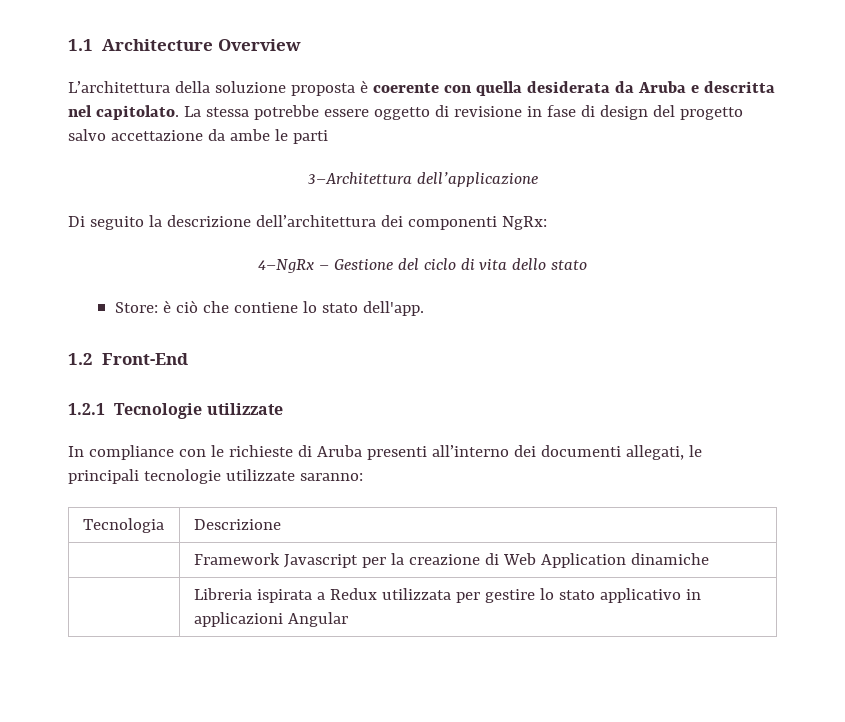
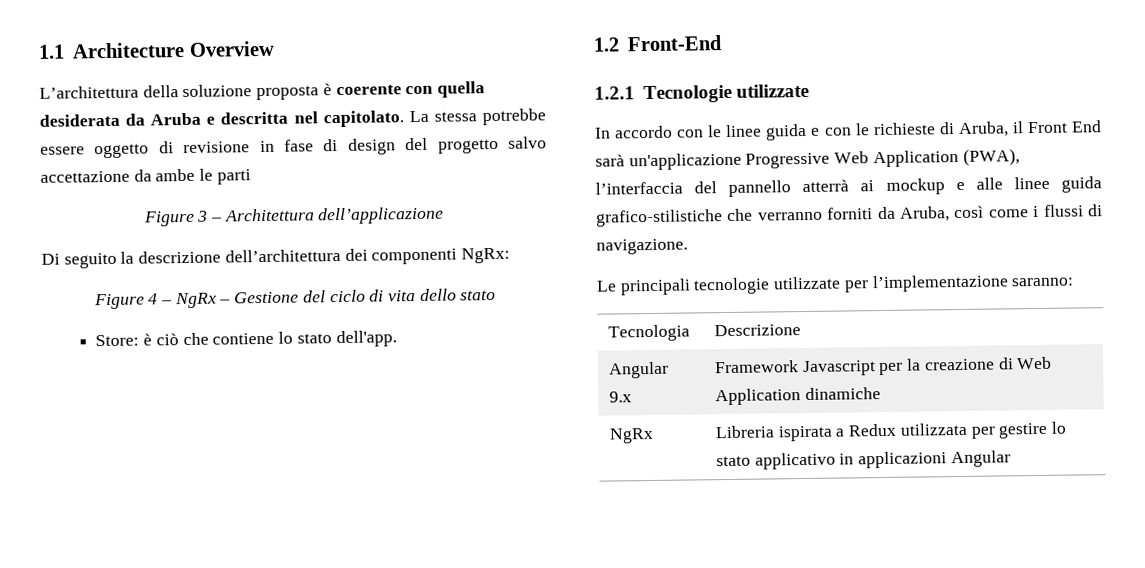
- 3–Architettura dell’applicazione
+ Figure 3 – Architettura dell’applicazione
- 4–NgRx – Gestione del ciclo di vita dello stato
+ Figure 4 – NgRx – Gestione del ciclo di vita dello stato
- In compliance con le richieste di Aruba presenti all’interno dei documenti allegati, le principali tecnologie utilizzate saranno:
+ In accordo con le linee guida e con le richieste di Aruba, il Front End sarà un'applicazione Progressive Web Application (PWA), l’interfaccia del pannello atterrà ai mockup e alle linee guida grafico-stilistiche che verranno forniti da Aruba, così come i flussi di navigazione.
+ Le principali tecnologie utilizzate per l’implementazione saranno:
- | Framework Javascript per la creazione di Web Application dinamiche
+ Angular 9.x | Framework Javascript per la creazione di Web Application dinamiche
- | Libreria ispirata a Redux utilizzata per gestire lo stato applicativo in applicazioni Angular
+ NgRx | Libreria ispirata a Redux utilizzata per gestire lo stato applicativo in applicazioni Angular

